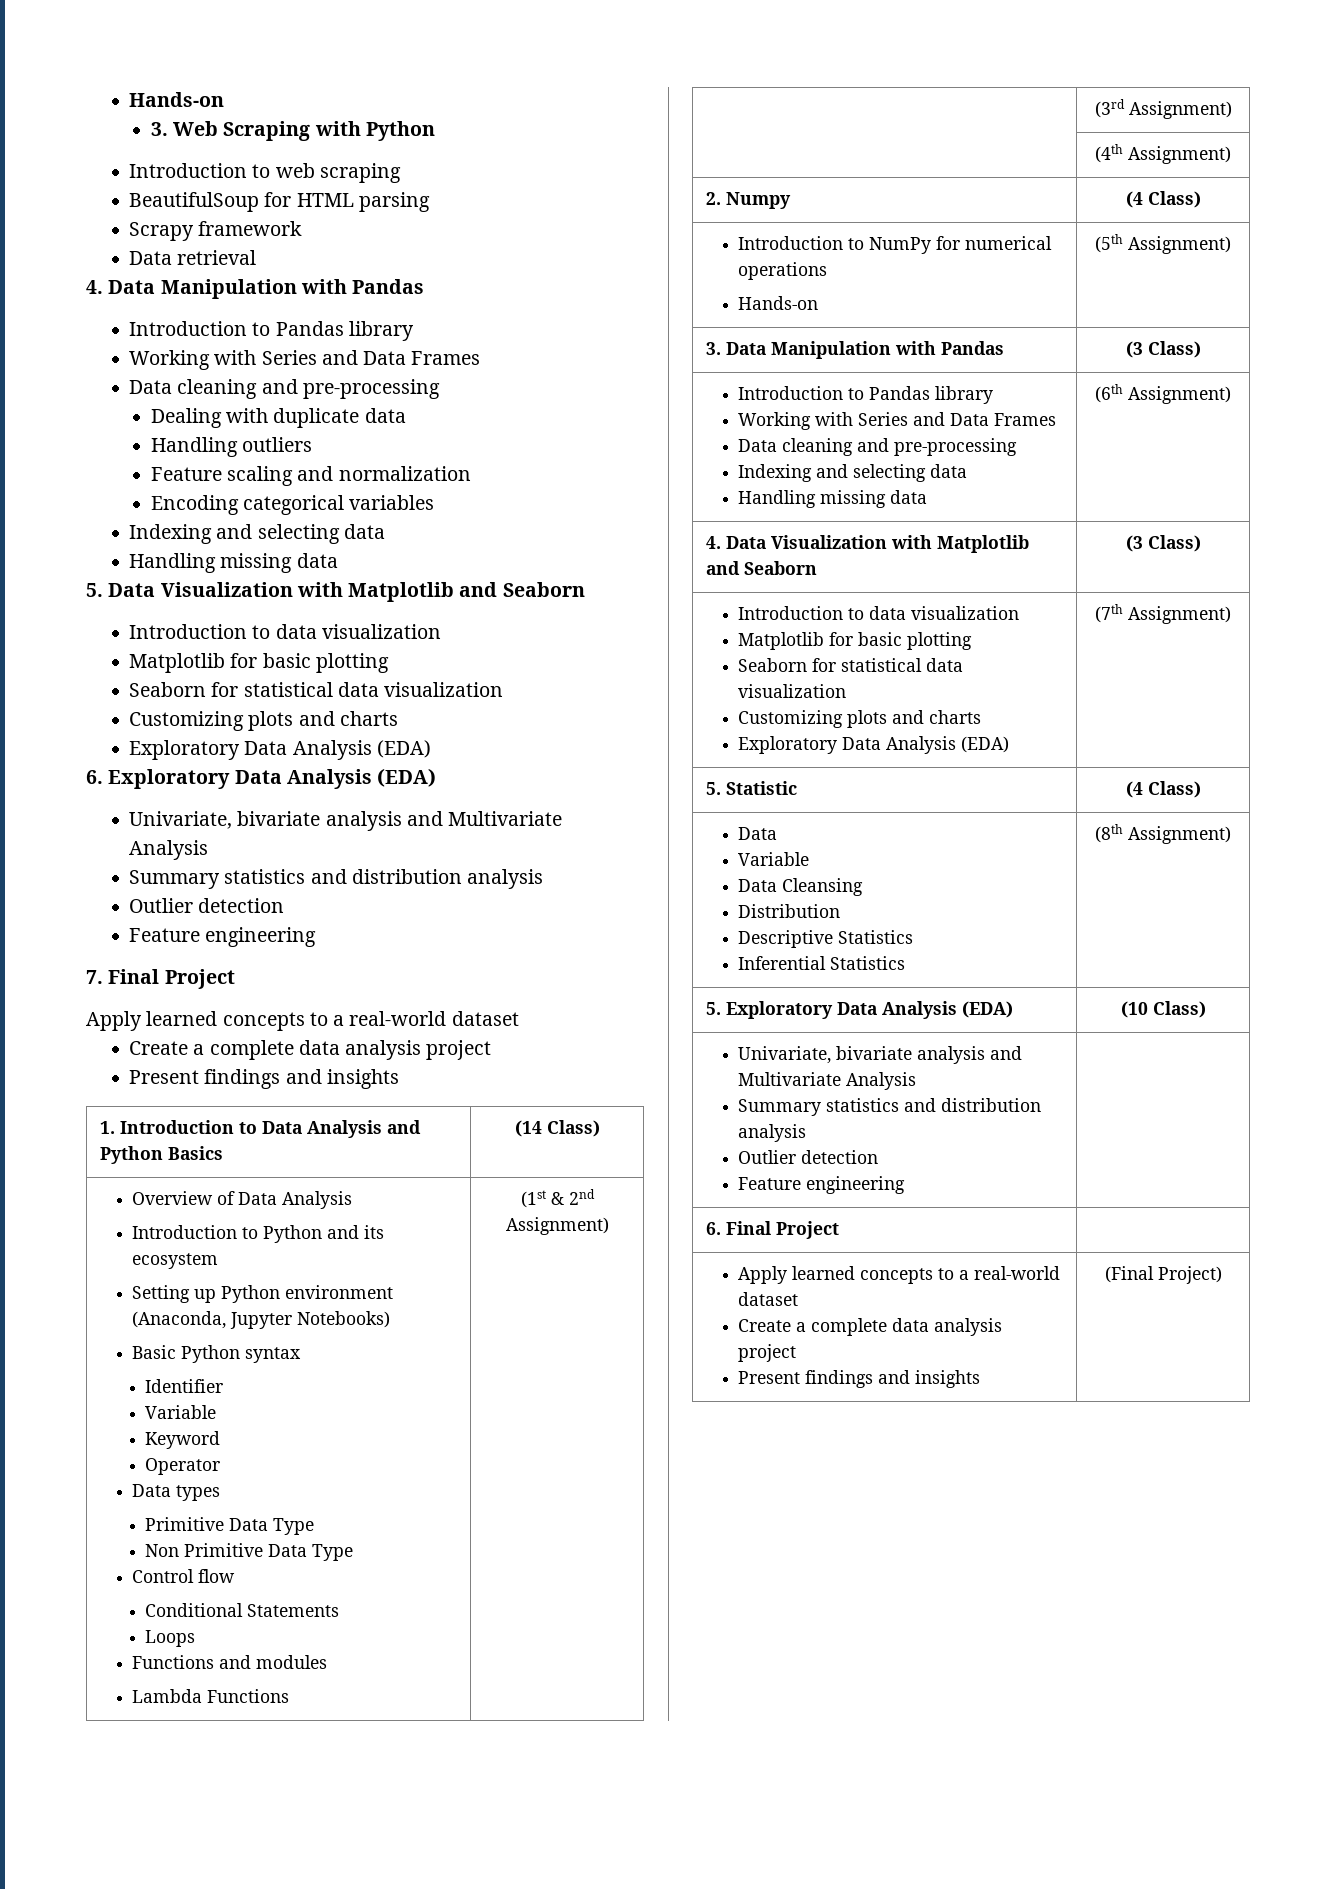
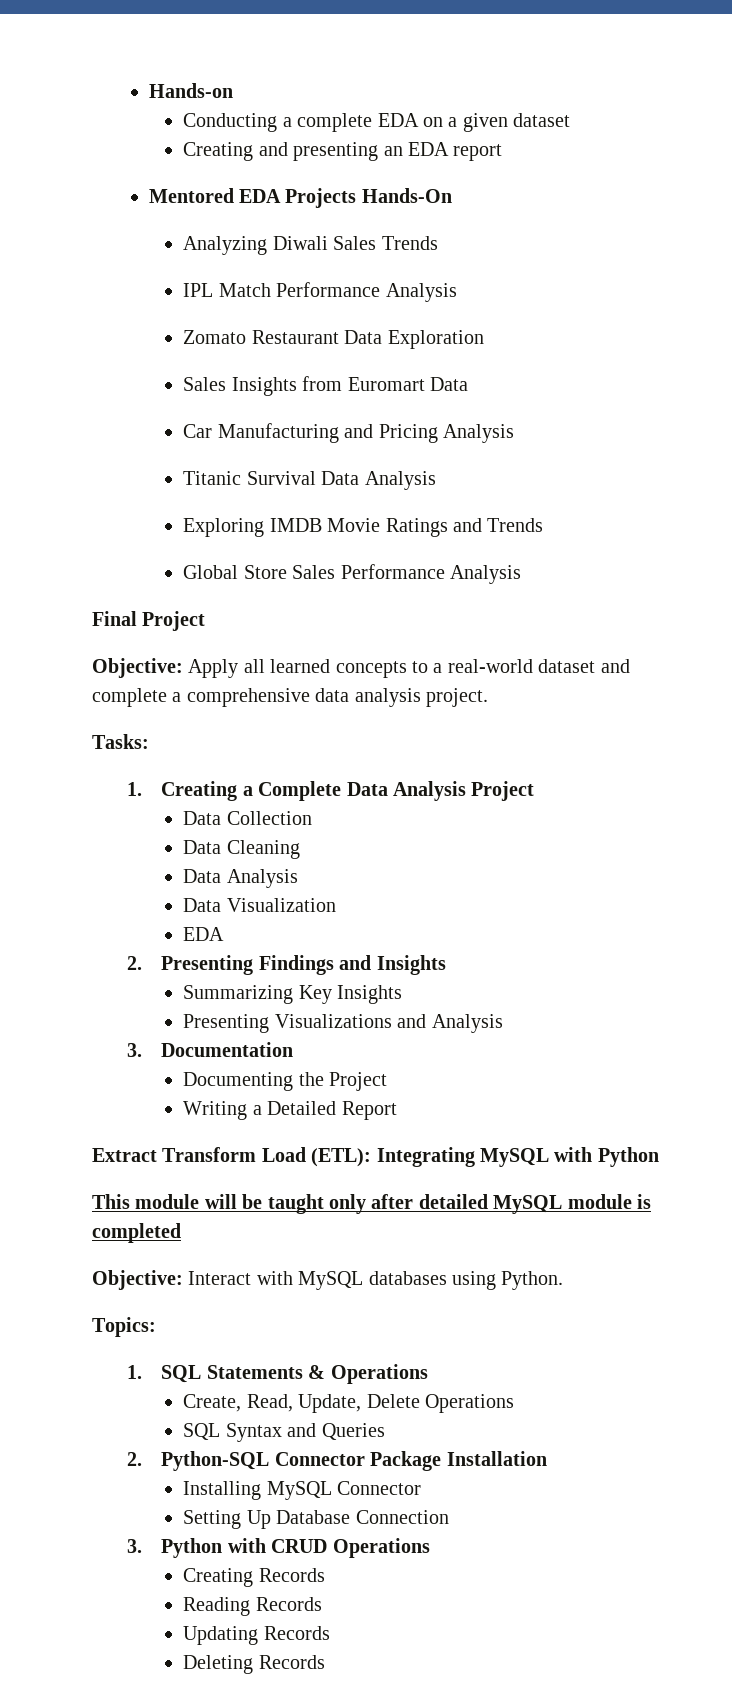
- 3. Web Scraping with Python
- Introduction to web scraping
- BeautifulSoup for HTML parsing
- Scrapy framework
- Data retrieval
- 4. Data Manipulation with Pandas
- Introduction to Pandas library
- Working with Series and Data Frames
- Data cleaning and pre-processing
- Dealing with duplicate data
- Handling outliers
- Feature scaling and normalization
- Encoding categorical variables
- Indexing and selecting data
- Handling missing data
- 5. Data Visualization with Matplotlib and Seaborn
- Introduction to data visualization
- Matplotlib for basic plotting
- Seaborn for statistical data visualization
- Customizing plots and charts
- Exploratory Data Analysis (EDA)
- 6. Exploratory Data Analysis (EDA)
- Univariate, bivariate analysis and Multivariate Analysis
- Summary statistics and distribution analysis
- Outlier detection
- Feature engineering
- 7. Final Project
- Apply learned concepts to a real-world dataset
- Create a complete data analysis project
- Present findings and insights
- 1. Introduction to Data Analysis and Python Basics | (14 Class)
- Overview of Data Analysis
- Introduction to Python and its ecosystem
- Setting up Python environment (Anaconda, Jupyter Notebooks)
- Basic Python syntax
- Identifier
- Variable
- Keyword
- Operator
- Data types
- Primitive Data Type
- Non Primitive Data Type
- Control flow
- Conditional Statements
- Loops
- Functions and modules
- Lambda Functions | (1st & 2nd Assignment)
- | (3rd Assignment)
- | (4th Assignment)
- 2. Numpy | (4 Class)
- Introduction to NumPy for numerical operations
- Hands-on | (5th Assignment)
- 3. Data Manipulation with Pandas | (3 Class)
- Introduction to Pandas library
- Working with Series and Data Frames
- Data cleaning and pre-processing
- Indexing and selecting data
- Handling missing data | (6th Assignment)
- 4. Data Visualization with Matplotlib and Seaborn | (3 Class)
- Introduction to data visualization
- Matplotlib for basic plotting
- Seaborn for statistical data visualization
- Customizing plots and charts
- Exploratory Data Analysis (EDA) | (7th Assignment)
- 5. Statistic | (4 Class)
- Data
- Variable
- Data Cleansing
- Distribution
- Descriptive Statistics
- Inferential Statistics | (8th Assignment)
- 5. Exploratory Data Analysis (EDA) | (10 Class)
- Univariate, bivariate analysis and Multivariate Analysis
- Summary statistics and distribution analysis
- Outlier detection
- Feature engineering |
- 6. Final Project |
- Apply learned concepts to a real-world dataset
- Create a complete data analysis project
- Present findings and insights | (Final Project)
+ Conducting a complete EDA on a given dataset
+ Creating and presenting an EDA report
+ Mentored EDA Projects Hands-On
+ Analyzing Diwali Sales Trends
+ IPL Match Performance Analysis
+ Zomato Restaurant Data Exploration
+ Sales Insights from Euromart Data
+ Car Manufacturing and Pricing Analysis
+ Titanic Survival Data Analysis
+ Exploring IMDB Movie Ratings and Trends
+ Global Store Sales Performance Analysis
+ Final Project
+ Objective: Apply all learned concepts to a real-world dataset and complete a comprehensive data analysis project.
+ Tasks:
+ 1. Creating a Complete Data Analysis Project
+ Data Collection
+ Data Cleaning
+ Data Analysis
+ Data Visualization
+ EDA
+ 2. Presenting Findings and Insights
+ Summarizing Key Insights
+ Presenting Visualizations and Analysis
+ 3. Documentation
+ Documenting the Project
+ Writing a Detailed Report
+ Extract Transform Load (ETL): Integrating MySQL with Python
+ This module will be taught only after detailed MySQL module is completed
+ Objective: Interact with MySQL databases using Python.
+ Topics:
+ 1. SQL Statements & Operations
+ Create, Read, Update, Delete Operations
+ SQL Syntax and Queries
+ 2. Python-SQL Connector Package Installation
+ Installing MySQL Connector
+ Setting Up Database Connection
+ 3. Python with CRUD Operations
+ Creating Records
+ Reading Records
+ Updating Records
+ Deleting Records

